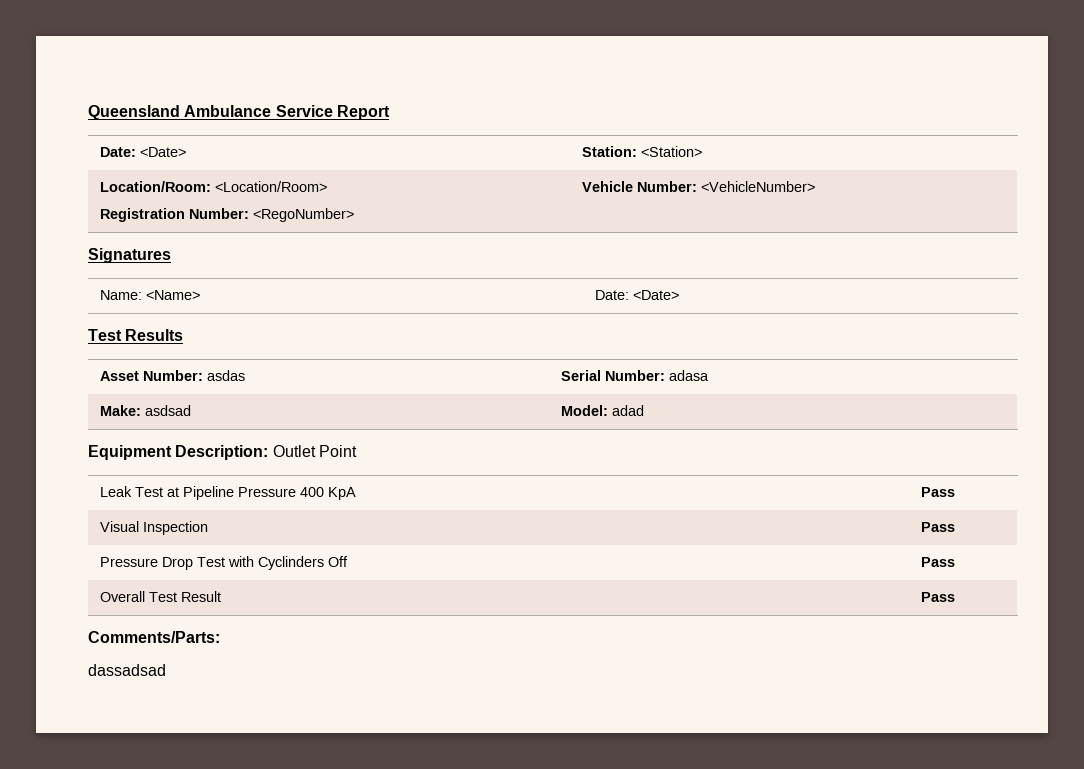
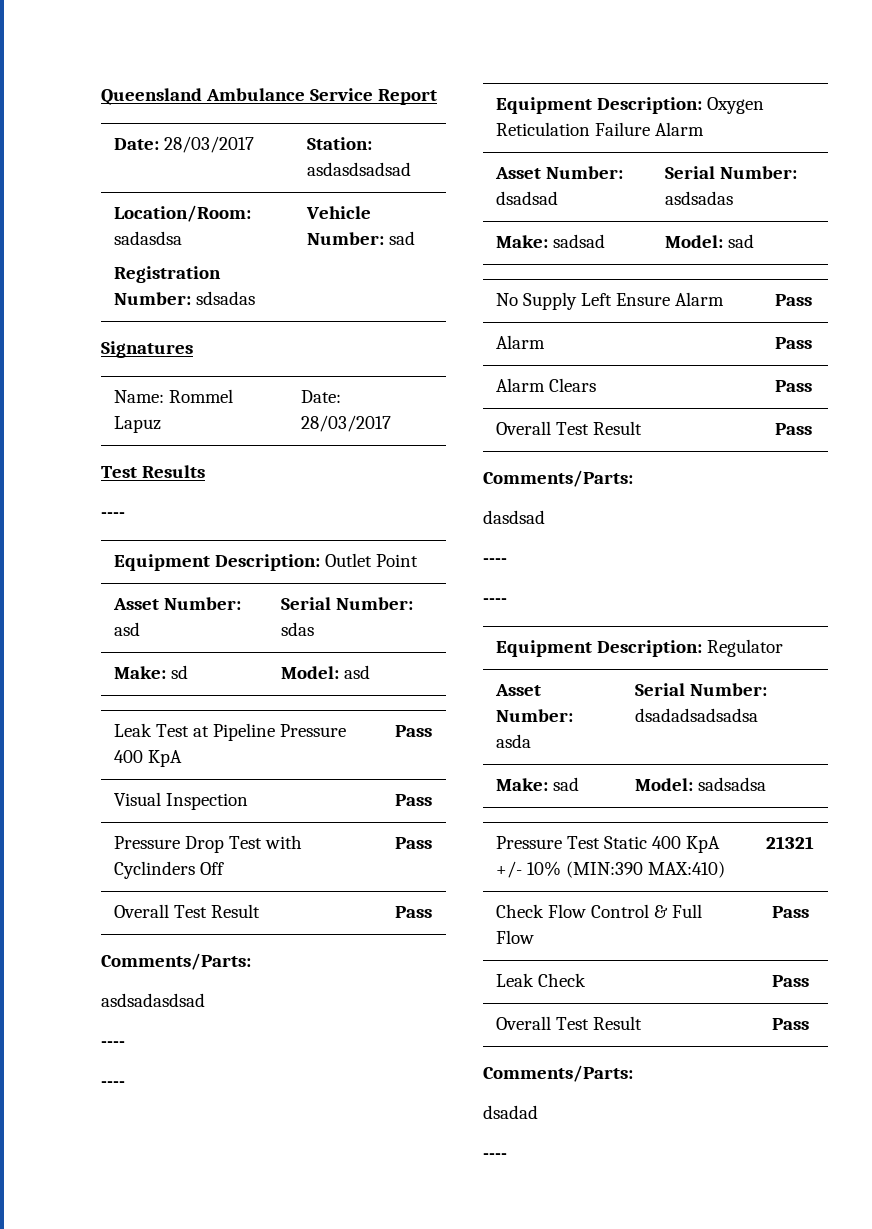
- Date: <Date> | Station: <Station>
+ Date: 28/03/2017 | Station: asdasdsadsad
- Location/Room: <Location/Room>
- Registration Number: <RegoNumber> | Vehicle Number: <VehicleNumber>
+ Location/Room: sadasdsa
+ Registration Number: sdsadas | Vehicle Number: sad
- Name: <Name> | Date: <Date>
+ Name: Rommel Lapuz | Date: 28/03/2017
  Test Results
- Asset Number: asdas | Serial Number: adasa
- Make: asdsad | Model: adad
+ ----
  Equipment Description: Outlet Point
+ Asset Number: asd | Serial Number: sdas
+ Make: sd | Model: asd
- dassadsad
+ asdsadasdsad
+ ----
+ ----
+ Equipment Description: Oxygen Reticulation Failure Alarm
+ Asset Number: dsadsad | Serial Number: asdsadas
+ Make: sadsad | Model: sad
+ No Supply Left Ensure Alarm | Pass
+ Alarm | Pass
+ Alarm Clears | Pass
+ Overall Test Result | Pass
+ Comments/Parts:
+ dasdsad
+ ----
+ ----
+ Equipment Description: Regulator
+ Asset Number: asda | Serial Number: dsadadsadsadsa
+ Make: sad | Model: sadsadsa
+ Pressure Test Static 400 KpA +/- 10% (MIN:390 MAX:410) | 21321
+ Check Flow Control & Full Flow | Pass
+ Leak Check | Pass
+ Overall Test Result | Pass
+ Comments/Parts:
+ dsadad
+ ----

